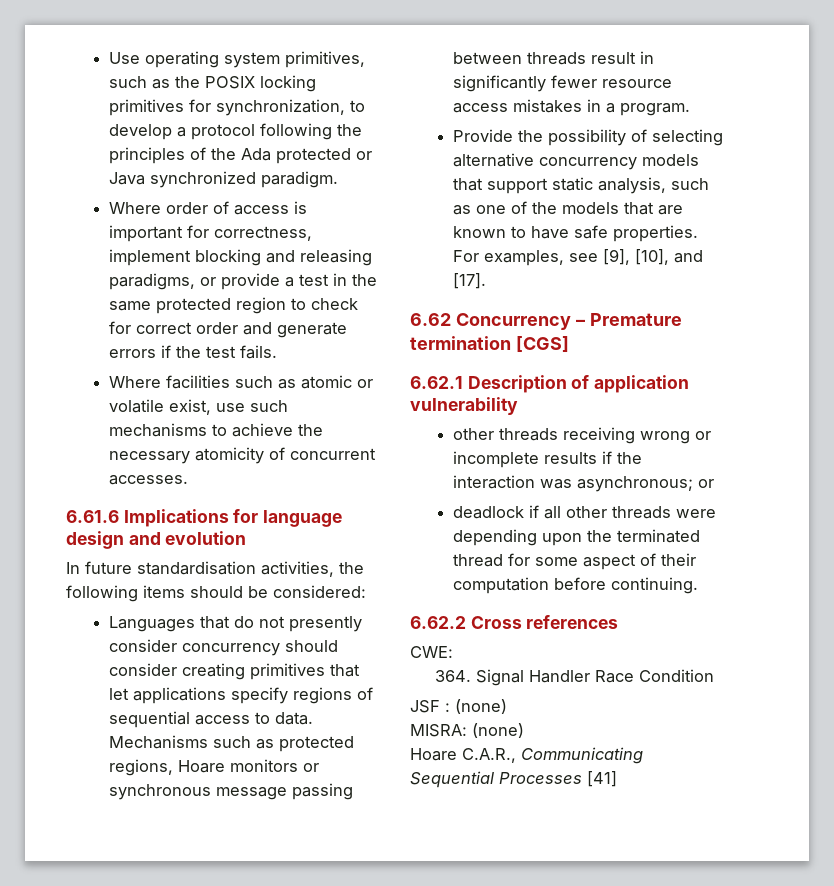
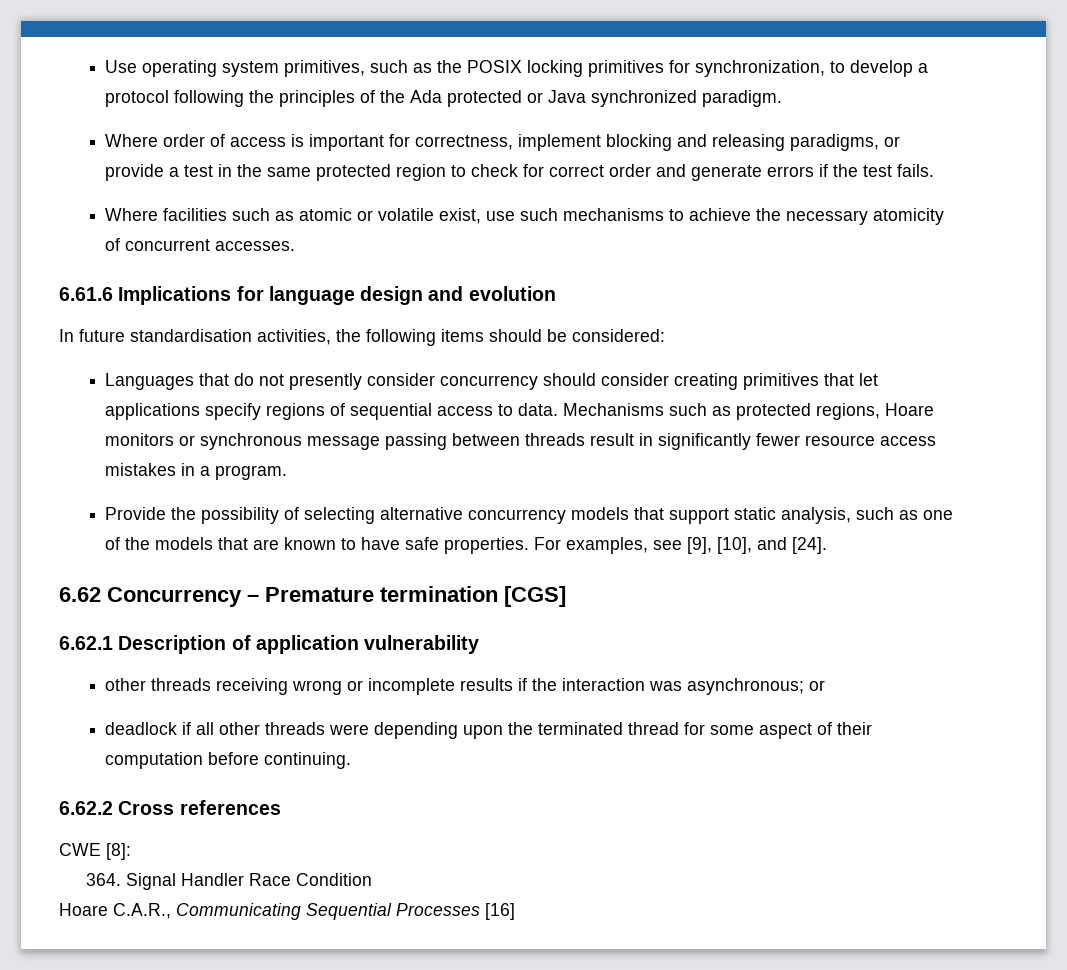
- For examples, see [9], [10], and [17].
+ For examples, see [9], [10], and [24].
- CWE:
+ CWE [8]:
- JSF : (none)
- MISRA: (none)
- Hoare C.A.R., Communicating Sequential Processes [41]
+ Hoare C.A.R., Communicating Sequential Processes [16]

